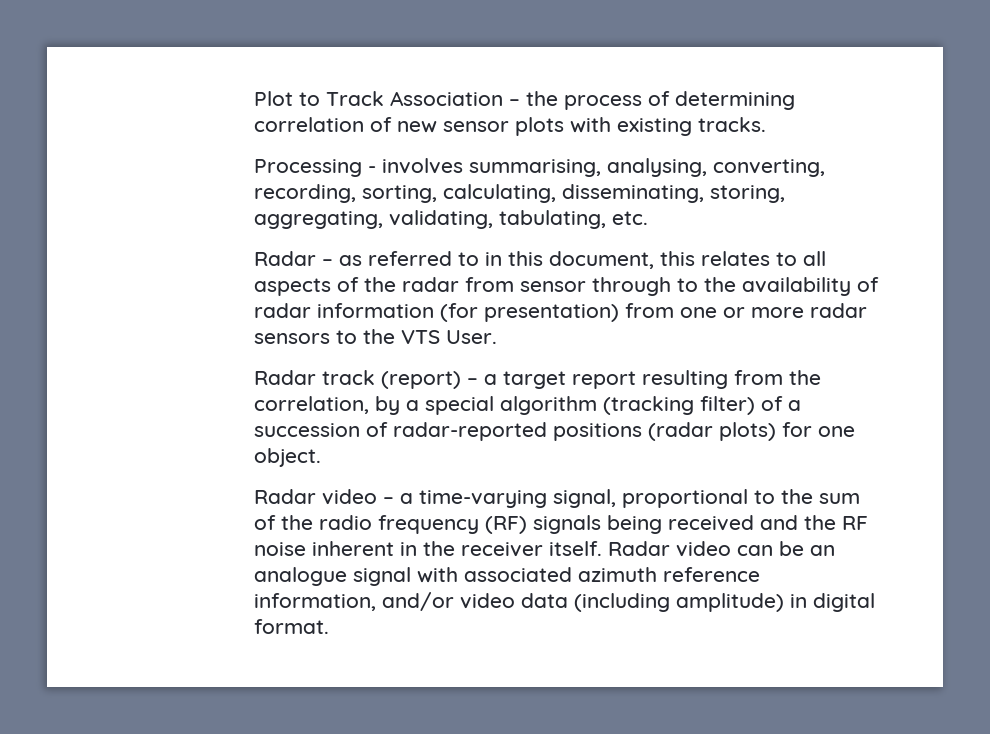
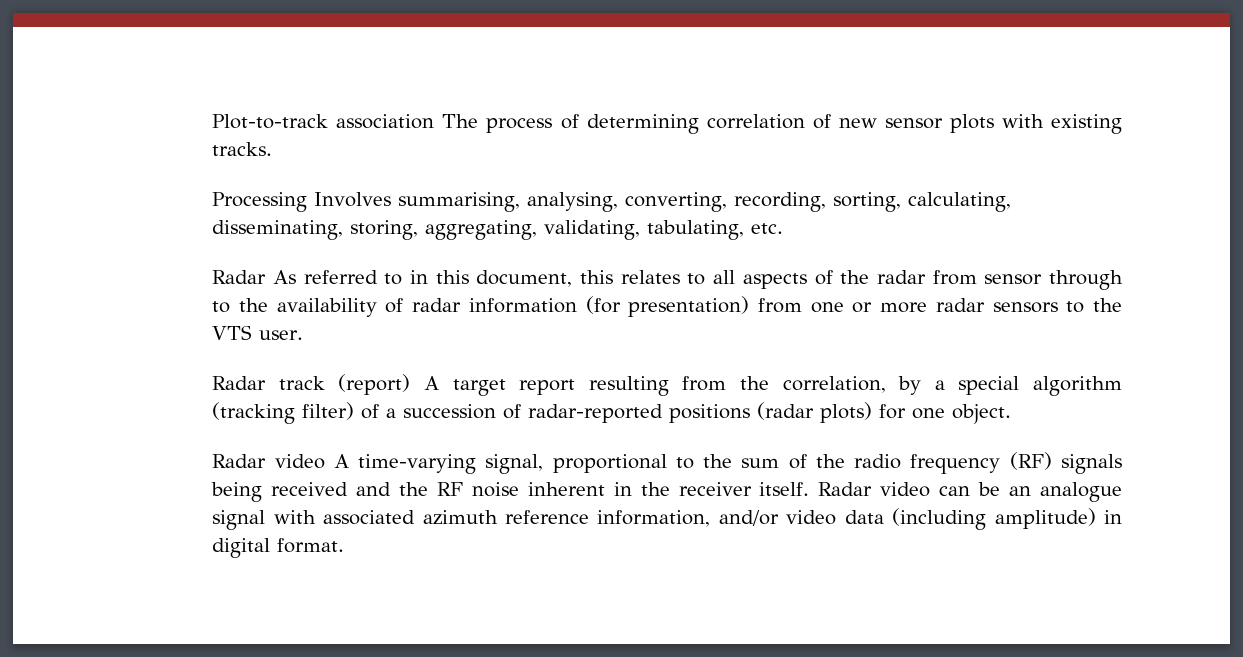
- Plot to Track Association – the process of determining correlation of new sensor plots with existing tracks.
+ Plot-to-track association The process of determining correlation of new sensor plots with existing tracks.
- Processing - involves summarising, analysing, converting, recording, sorting, calculating, disseminating, storing, aggregating, validating, tabulating, etc.
+ Processing Involves summarising, analysing, converting, recording, sorting, calculating, disseminating, storing, aggregating, validating, tabulating, etc.
- Radar – as referred to in this document, this relates to all aspects of the radar from sensor through to the availability of radar information (for presentation) from one or more radar sensors to the VTS User.
+ Radar As referred to in this document, this relates to all aspects of the radar from sensor through to the availability of radar information (for presentation) from one or more radar sensors to the VTS user.
- Radar track (report) – a target report resulting from the correlation, by a special algorithm (tracking filter) of a succession of radar-reported positions (radar plots) for one object.
+ Radar track (report) A target report resulting from the correlation, by a special algorithm (tracking filter) of a succession of radar-reported positions (radar plots) for one object.
- Radar video – a time-varying signal, proportional to the sum of the radio frequency (RF) signals being received and the RF noise inherent in the receiver itself.
+ Radar video A time-varying signal, proportional to the sum of the radio frequency (RF) signals being received and the RF noise inherent in the receiver itself.

